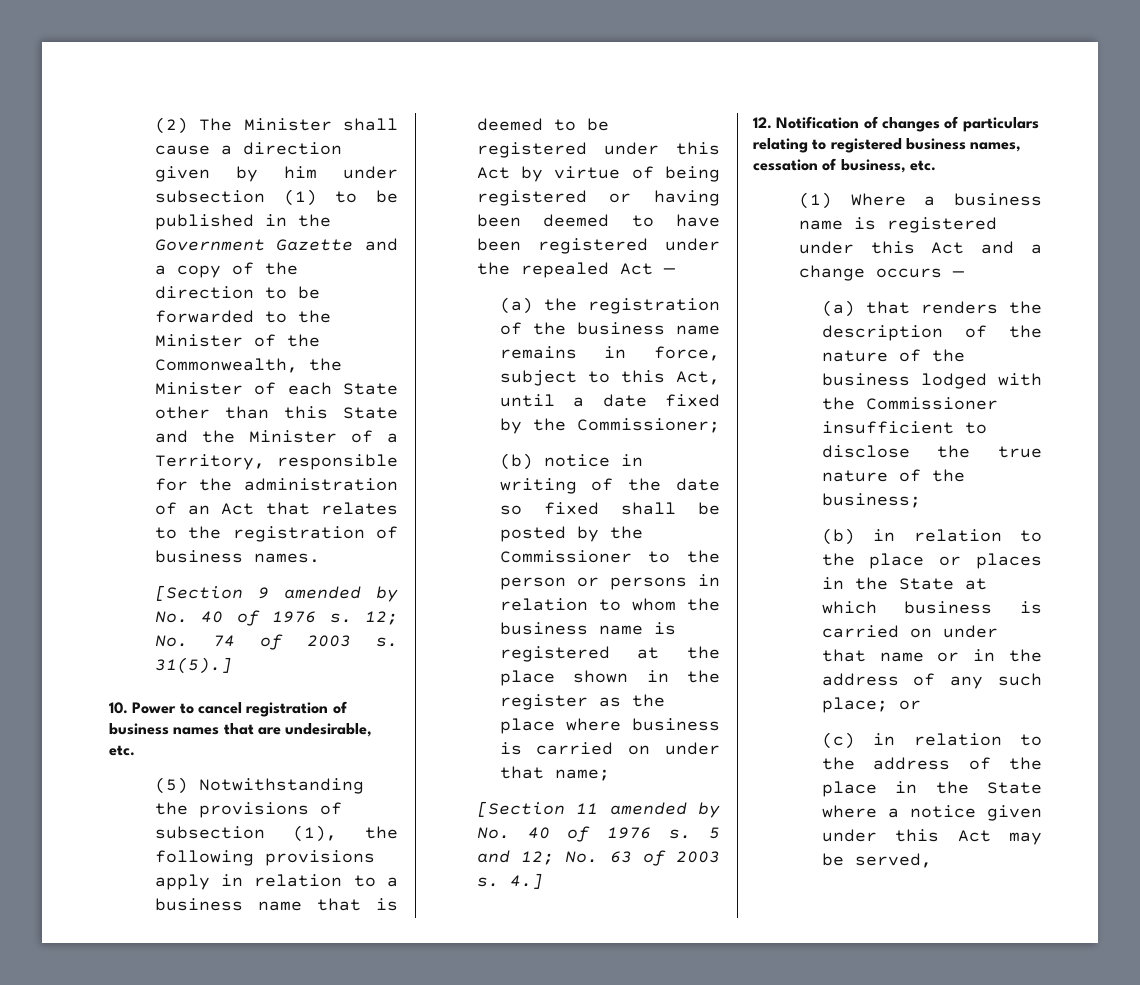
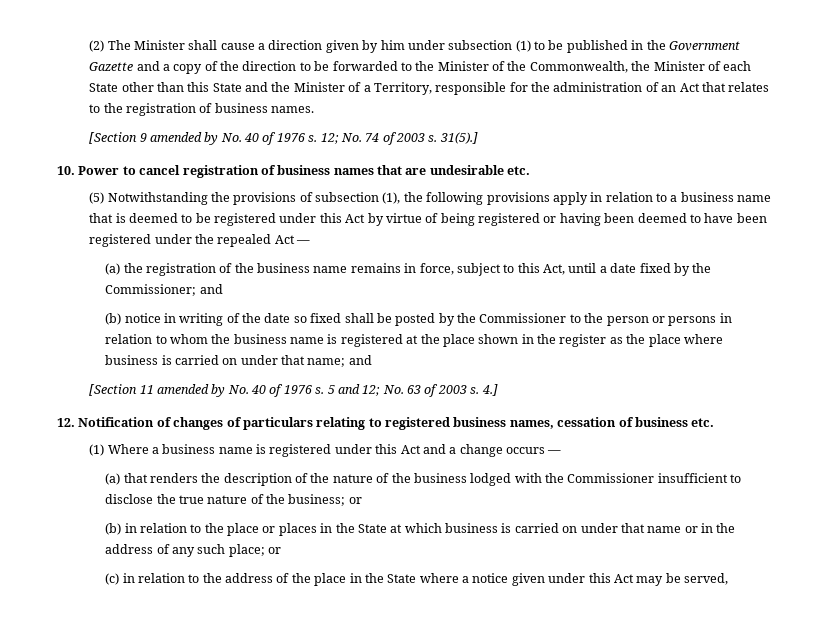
- 10. Power to cancel registration of business names that are undesirable, etc.
+ 10. Power to cancel registration of business names that are undesirable etc.
- (a) the registration of the business name remains in force, subject to this Act, until a date fixed by the Commissioner;
+ (a) the registration of the business name remains in force, subject to this Act, until a date fixed by the Commissioner; and
- (b) notice in writing of the date so fixed shall be posted by the Commissioner to the person or persons in relation to whom the business name is registered at the place shown in the register as the place where business is carried on under that name;
+ (b) notice in writing of the date so fixed shall be posted by the Commissioner to the person or persons in relation to whom the business name is registered at the place shown in the register as the place where business is carried on under that name; and
- 12. Notification of changes of particulars relating to registered business names, cessation of business, etc.
+ 12. Notification of changes of particulars relating to registered business names, cessation of business etc.
- (a) that renders the description of the nature of the business lodged with the Commissioner insufficient to disclose the true nature of the business;
+ (a) that renders the description of the nature of the business lodged with the Commissioner insufficient to disclose the true nature of the business; or

